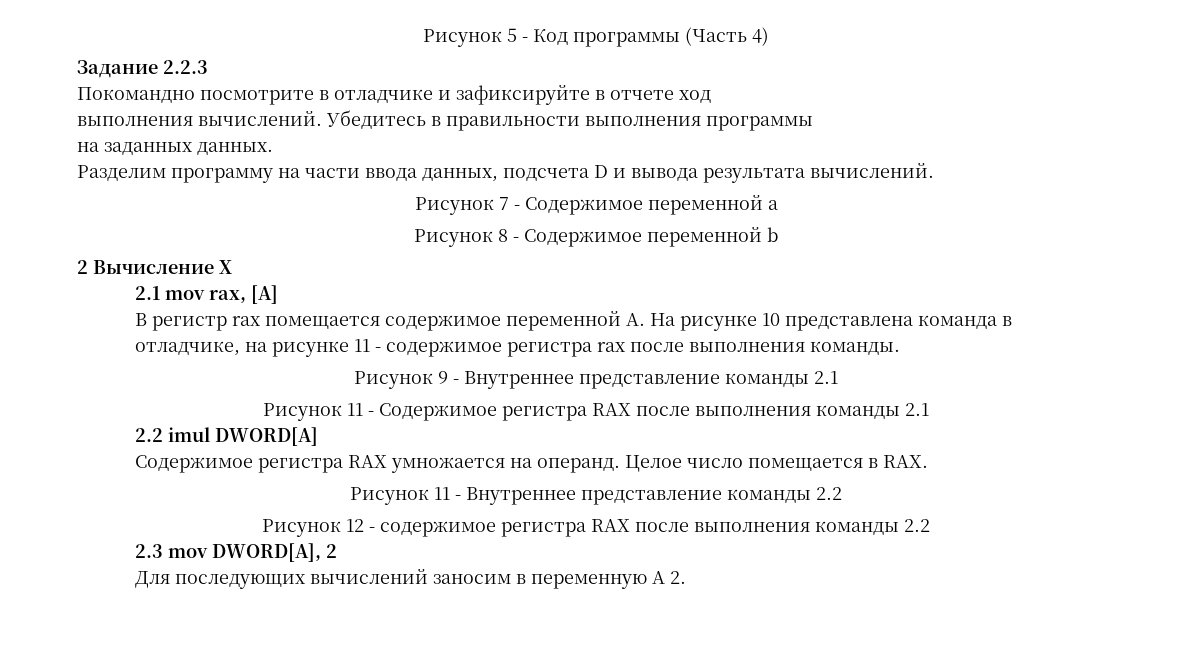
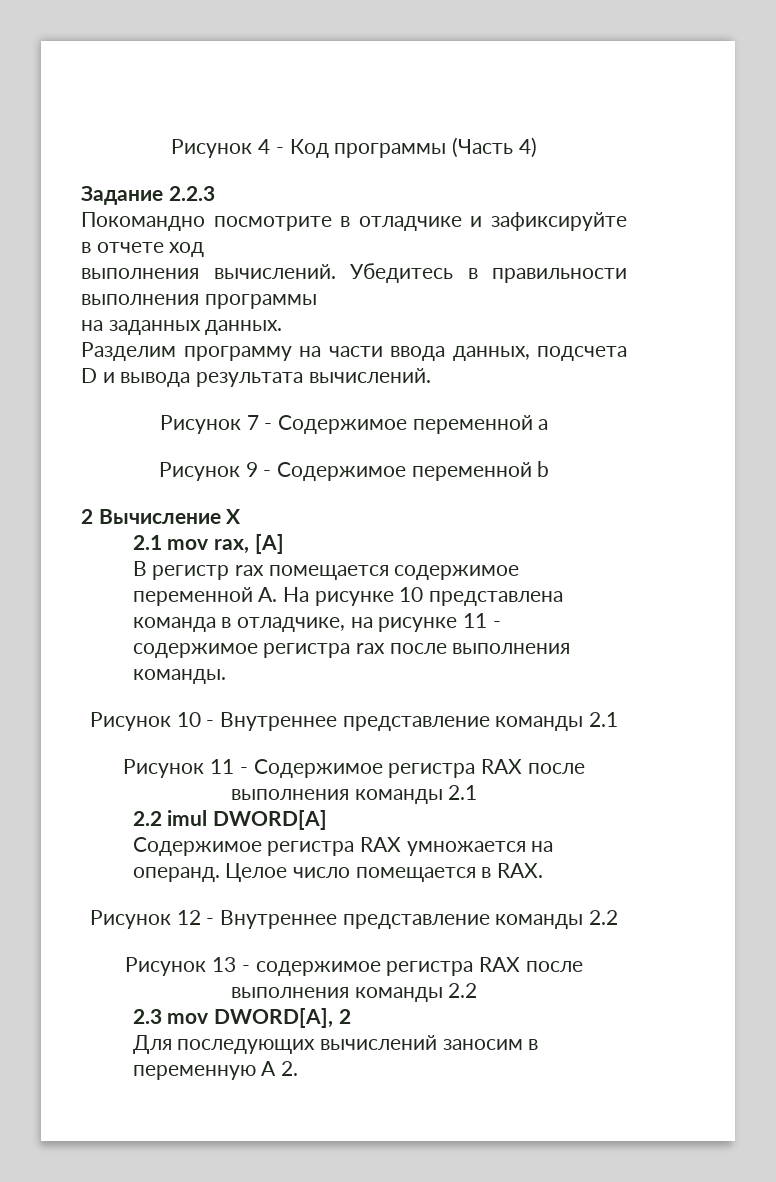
- Рисунок 5 - Код программы (Часть 4)
+ Рисунок 4 - Код программы (Часть 4)
- Рисунок 8 - Содержимое переменной b
+ Рисунок 9 - Содержимое переменной b
- Рисунок 9 - Внутреннее представление команды 2.1
+ Рисунок 10 - Внутреннее представление команды 2.1
- Рисунок 11 - Внутреннее представление команды 2.2
+ Рисунок 12 - Внутреннее представление команды 2.2
- Рисунок 12 - содержимое регистра RAX после выполнения команды 2.2
+ Рисунок 13 - содержимое регистра RAX после выполнения команды 2.2

